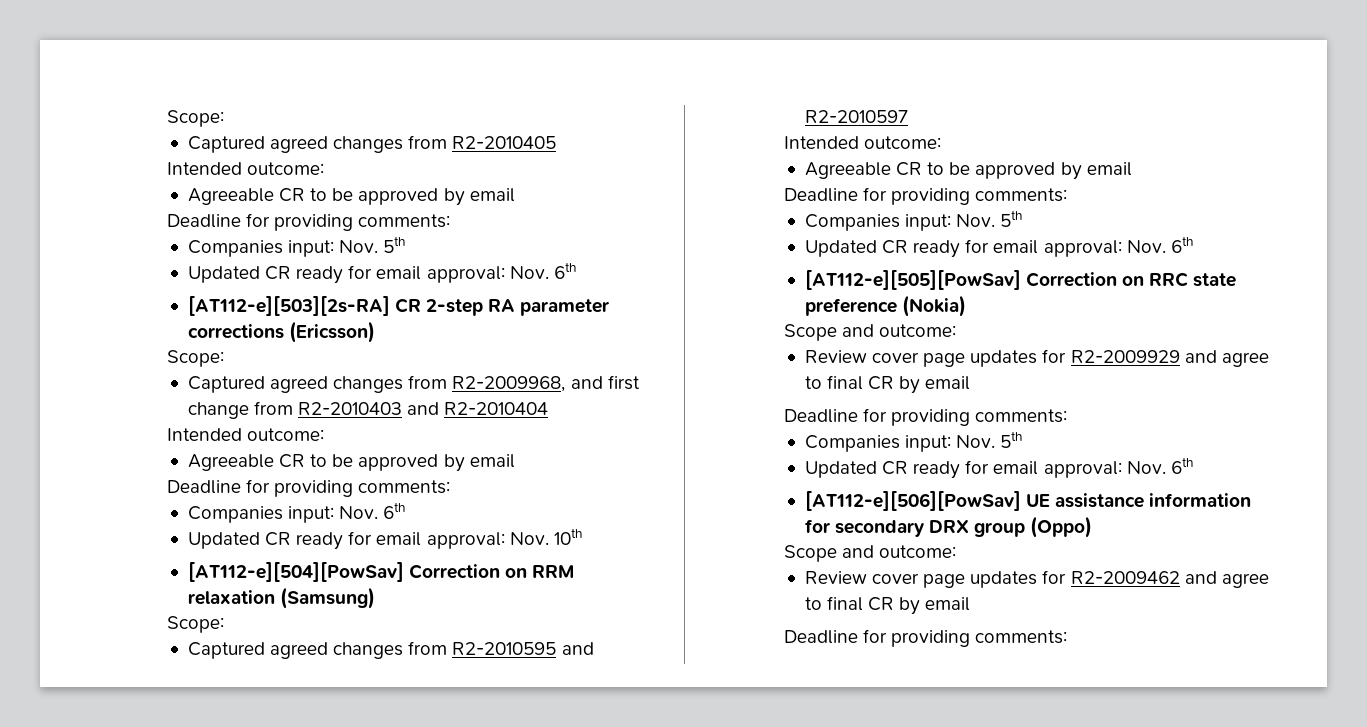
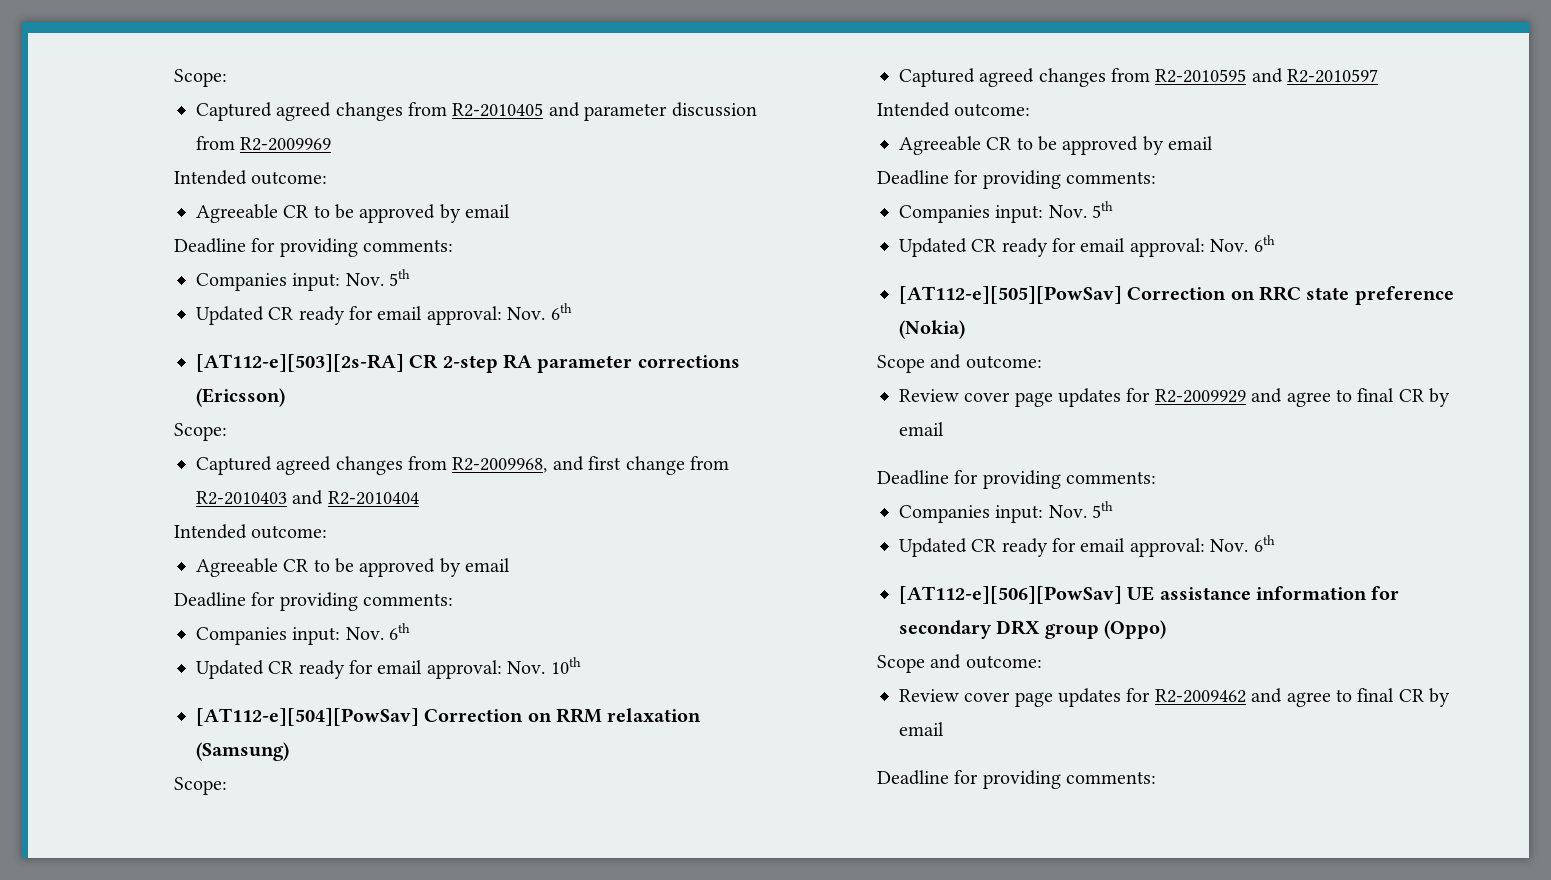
- Captured agreed changes from R2-2010405
+ Captured agreed changes from R2-2010405 and parameter discussion from R2-2009969

